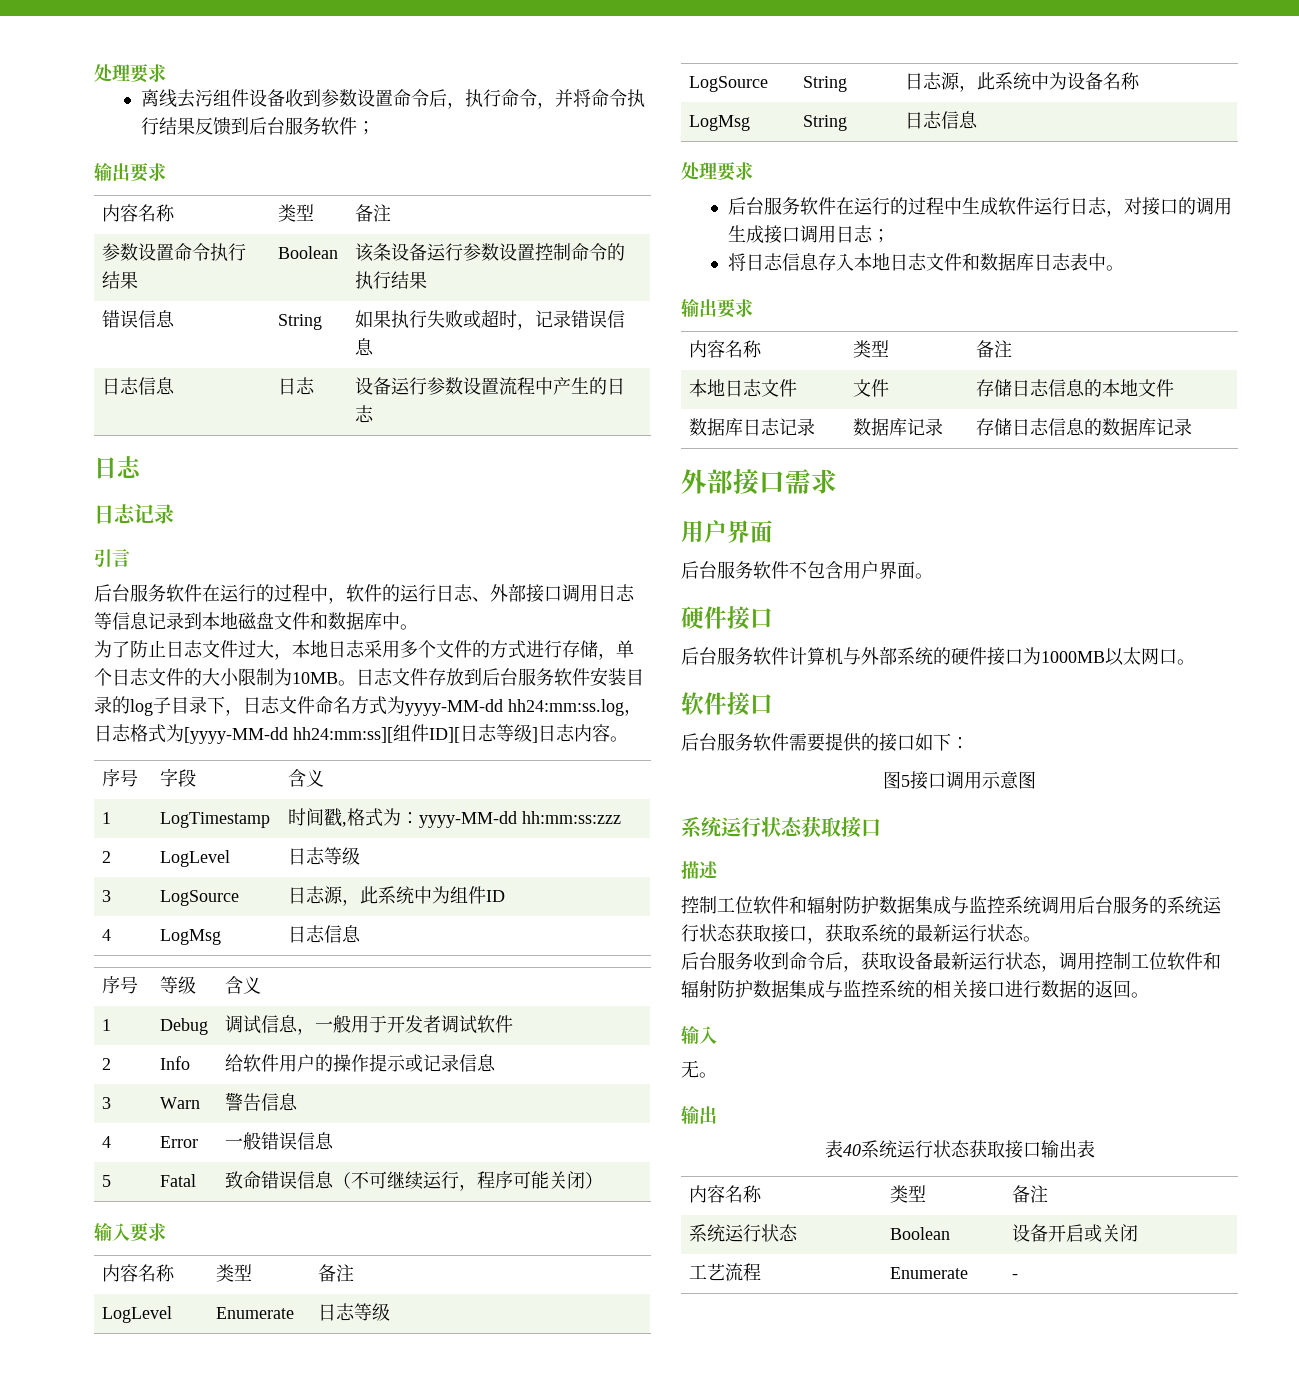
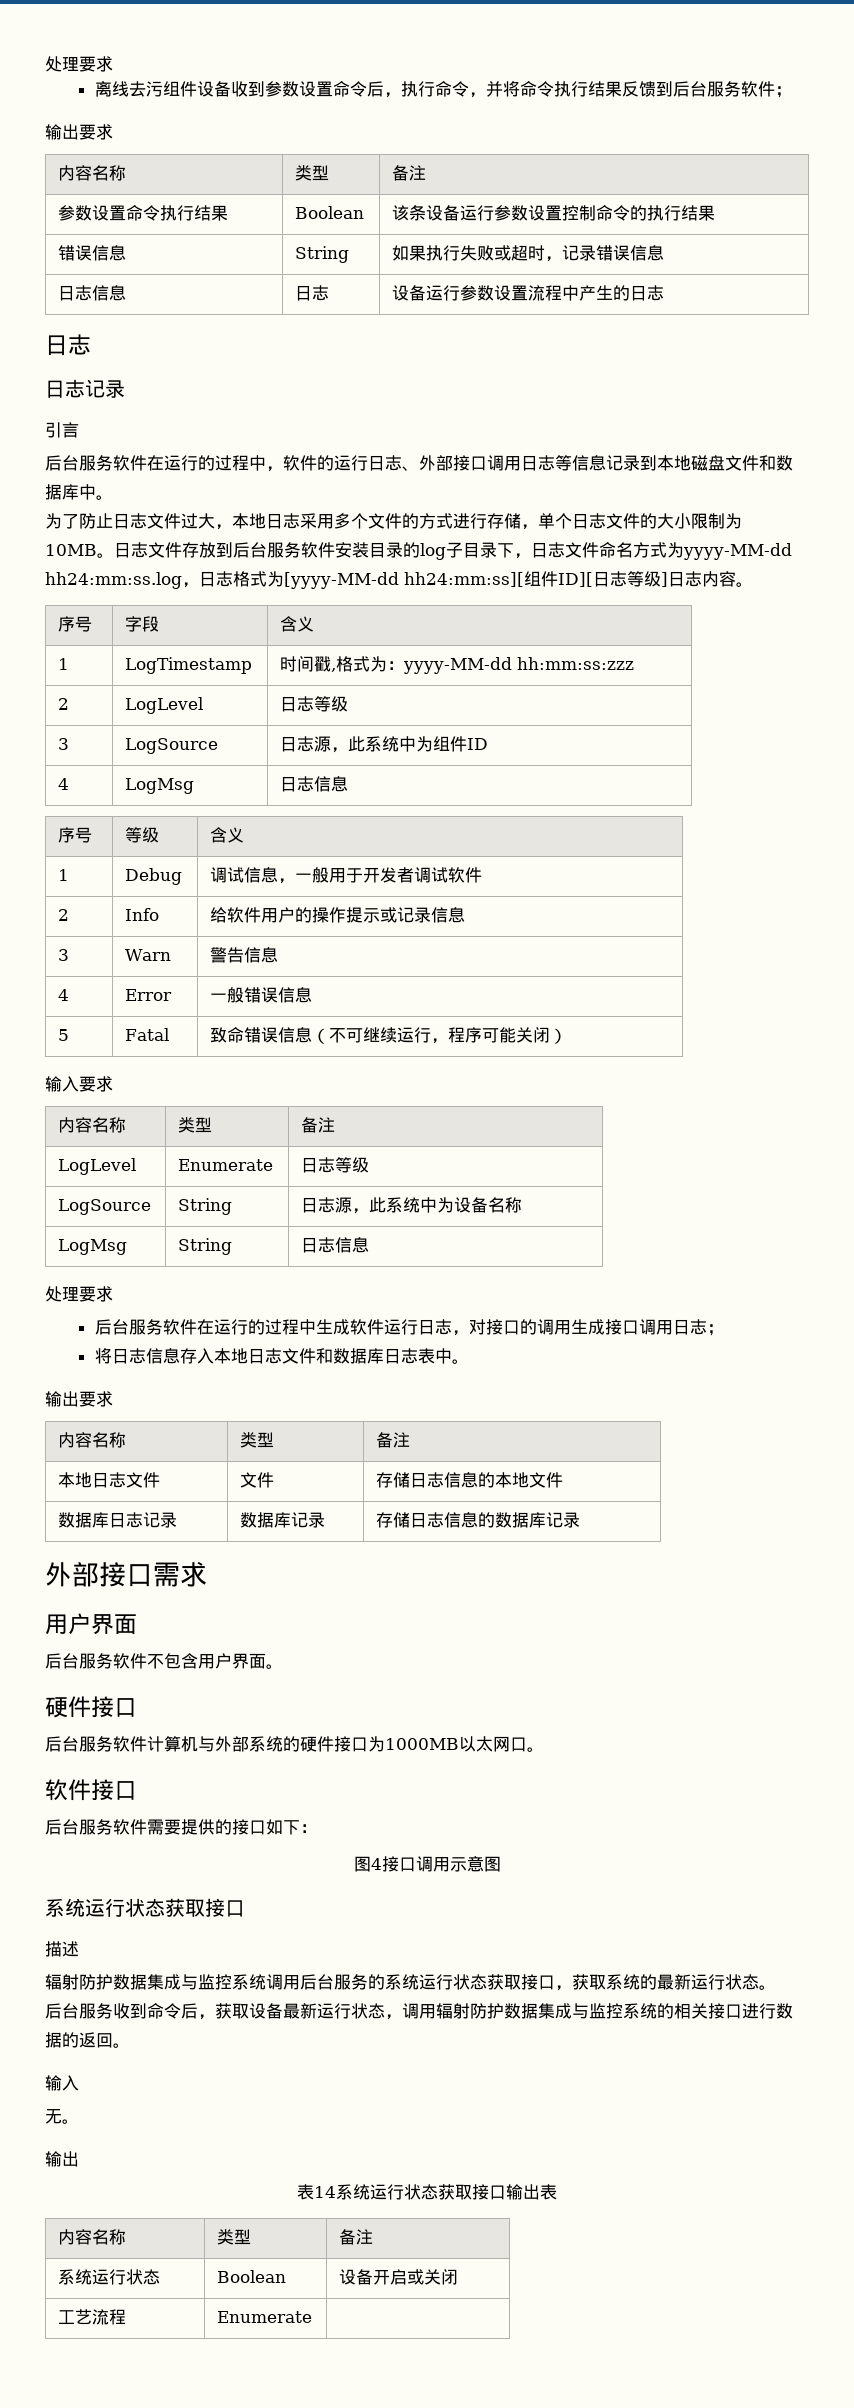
- 图5接口调用示意图
+ 图4接口调用示意图
- 控制工位软件和辐射防护数据集成与监控系统调用后台服务的系统运行状态获取接口，获取系统的最新运行状态。
+ 辐射防护数据集成与监控系统调用后台服务的系统运行状态获取接口，获取系统的最新运行状态。
- 后台服务收到命令后，获取设备最新运行状态，调用控制工位软件和辐射防护数据集成与监控系统的相关接口进行数据的返回。
+ 后台服务收到命令后，获取设备最新运行状态，调用辐射防护数据集成与监控系统的相关接口进行数据的返回。
- 表40系统运行状态获取接口输出表
+ 表14系统运行状态获取接口输出表
- 工艺流程 | Enumerate | -
+ 工艺流程 | Enumerate |

